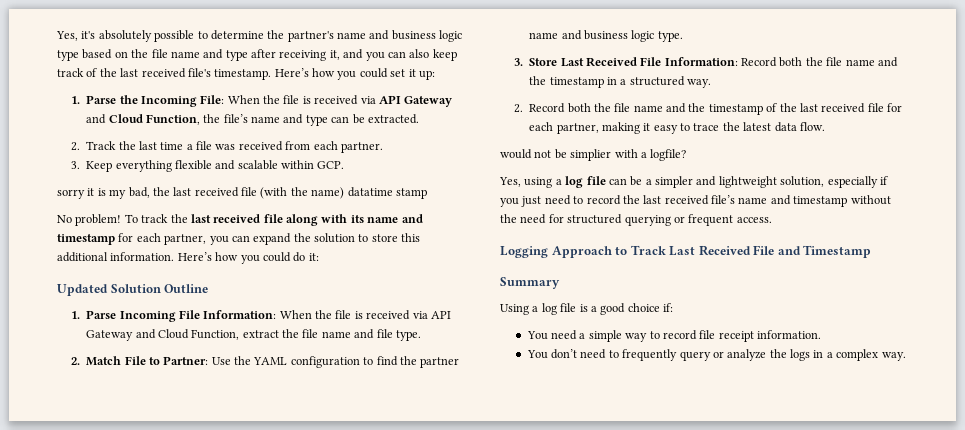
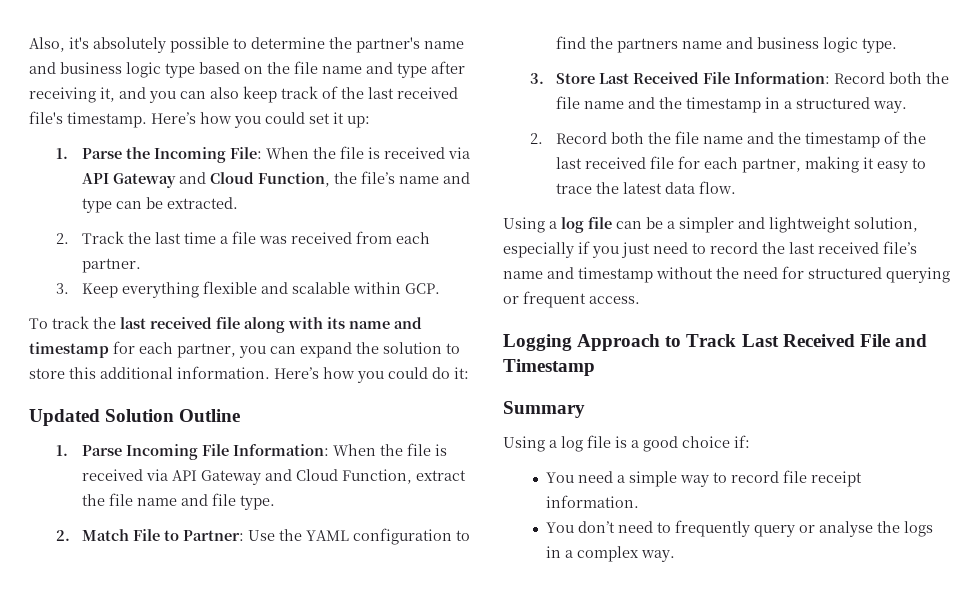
- Yes, it's absolutely possible to determine the partner's name and business logic type based on the file name and type after receiving it, and you can also keep track of the last received file's timestamp.
+ Also, it's absolutely possible to determine the partner's name and business logic type based on the file name and type after receiving it, and you can also keep track of the last received file's timestamp.
- sorry it is my bad, the last received file (with the name) datatime stamp
- No problem!
- 2. Match File to Partner: Use the YAML configuration to find the partner name and business logic type.
+ 2. Match File to Partner: Use the YAML configuration to find the partners name and business logic type.
- would not be simplier with a logfile?
- Yes, using a log file can be a simpler and lightweight solution, especially if you just need to record the last received file’s name and timestamp without the need for structured querying or frequent access.
+ Using a log file can be a simpler and lightweight solution, especially if you just need to record the last received file’s name and timestamp without the need for structured querying or frequent access.
- You don’t need to frequently query or analyze the logs in a complex way.
+ You don’t need to frequently query or analyse the logs in a complex way.

